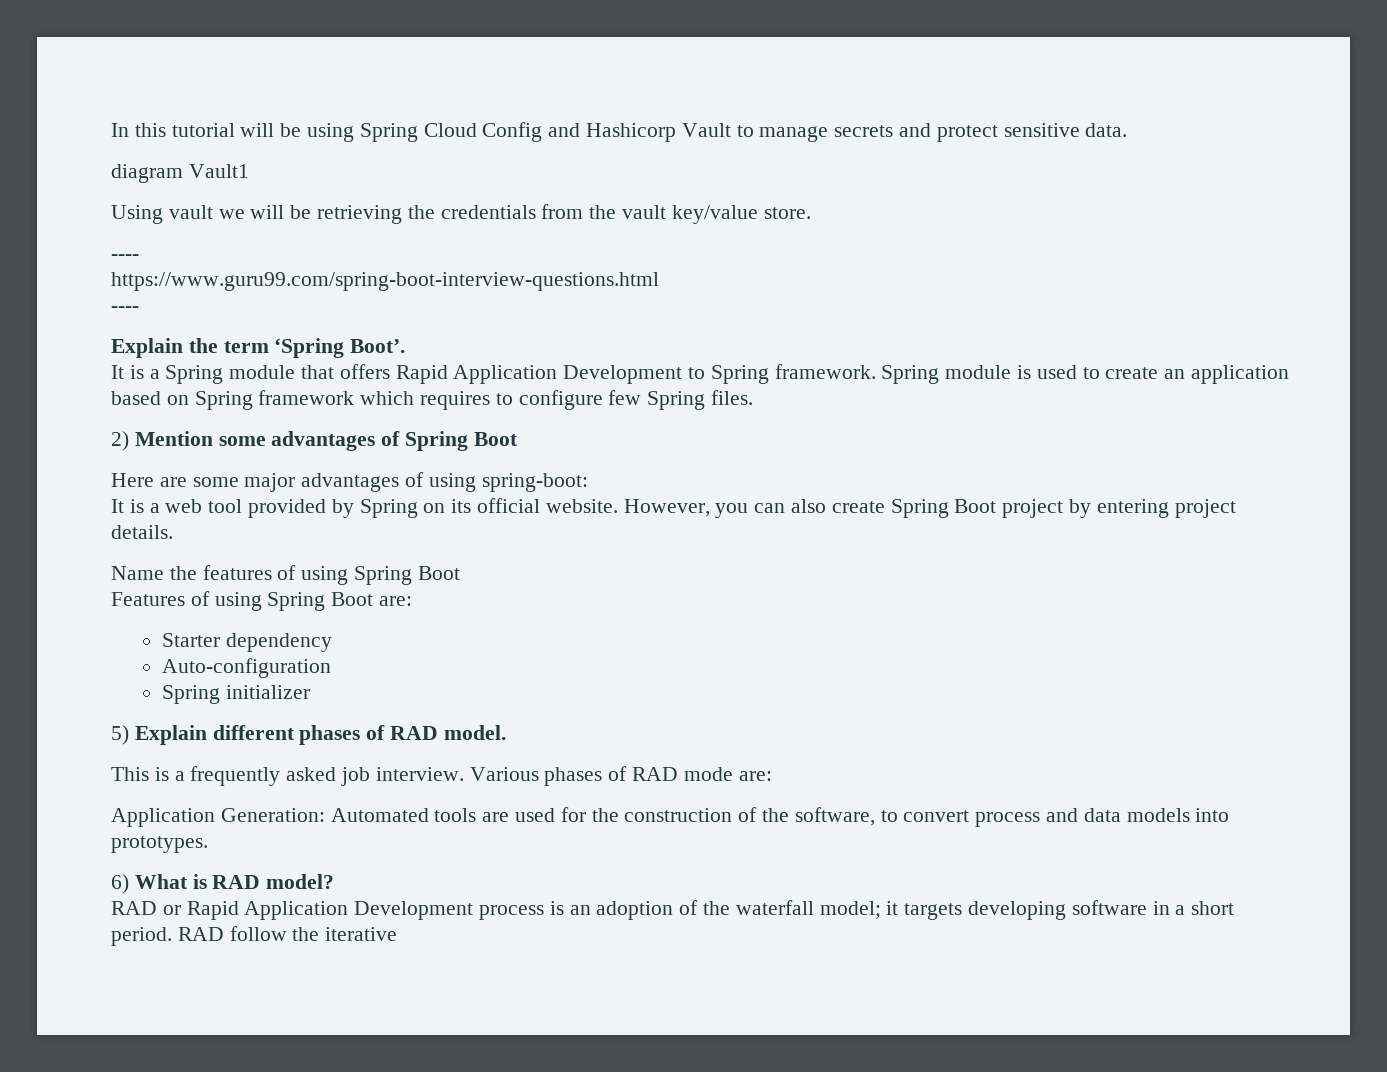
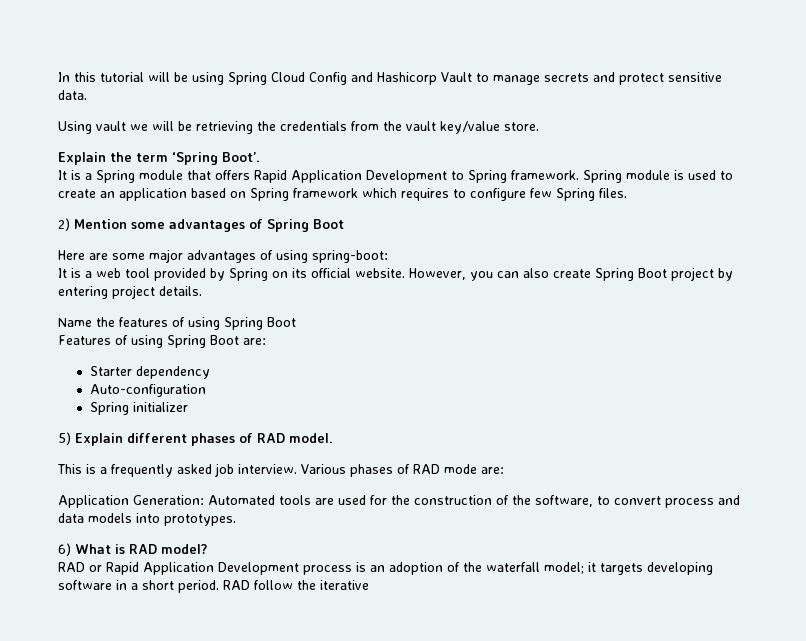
- diagram Vault1
  Using vault we will be retrieving the credentials from the vault key/value store.
- ----
- https://www.guru99.com/spring-boot-interview-questions.html
- ----

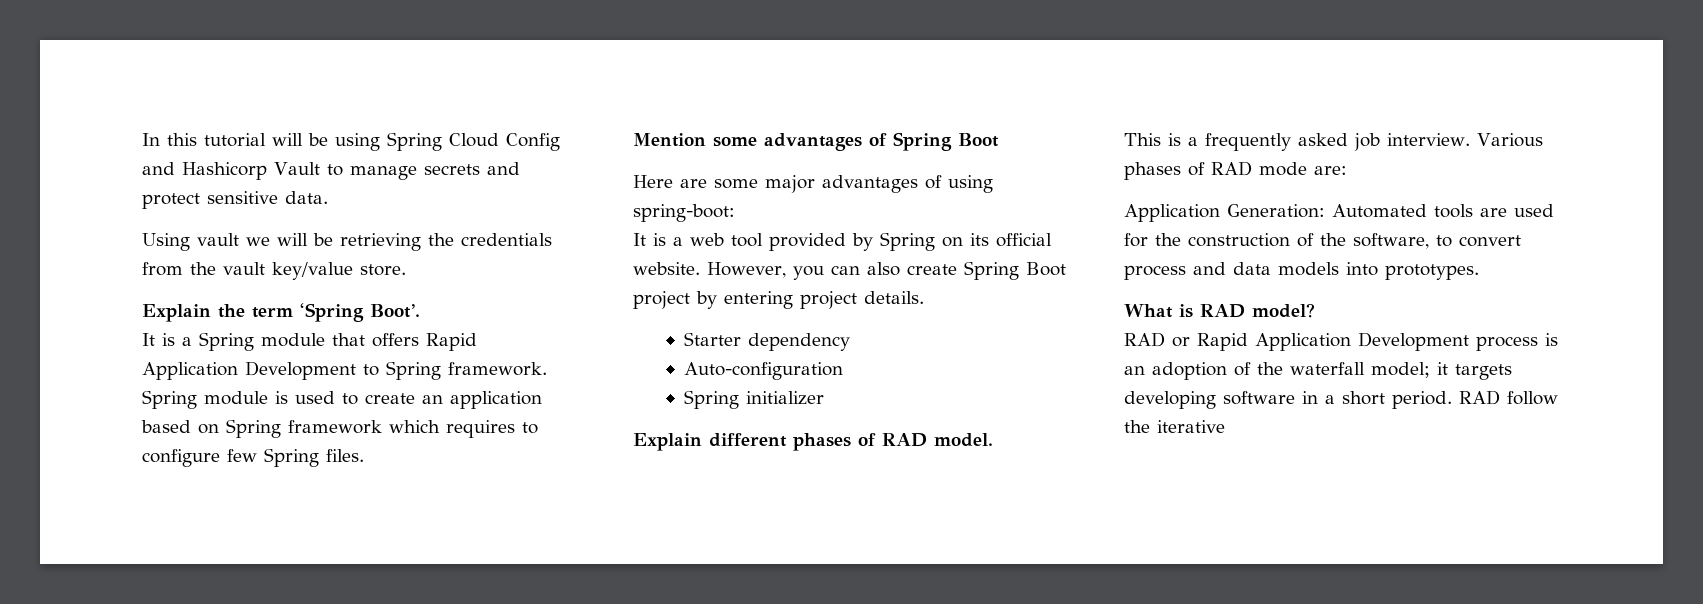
- 2) Mention some advantages of Spring Boot
+ Mention some advantages of Spring Boot
- Name the features of using Spring Boot
- Features of using Spring Boot are:
- 5) Explain different phases of RAD model.
+ Explain different phases of RAD model.
- 6) What is RAD model?
+ What is RAD model?

